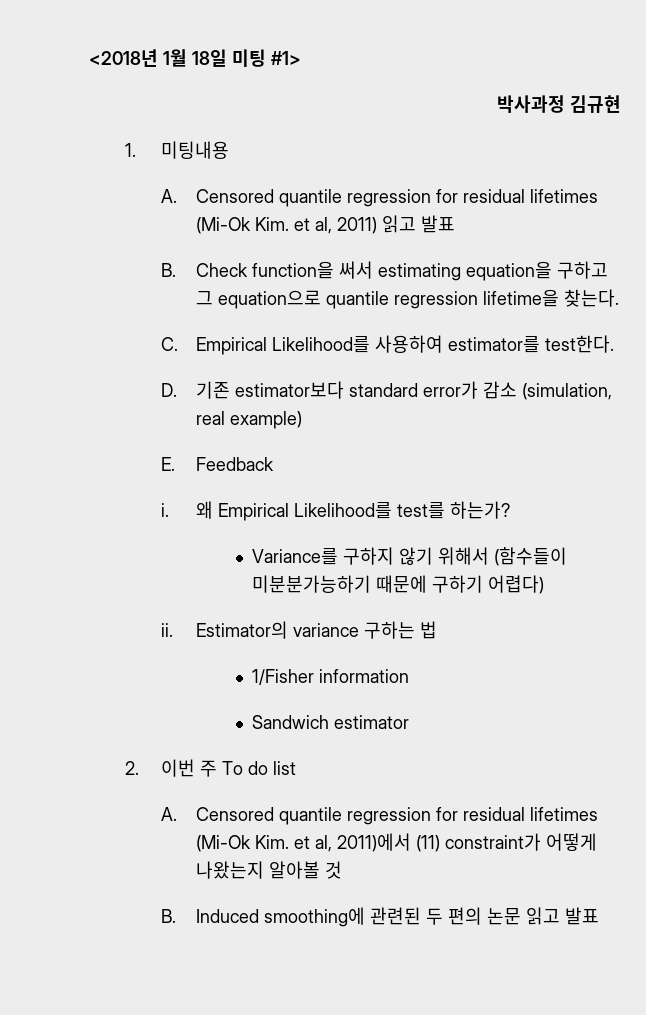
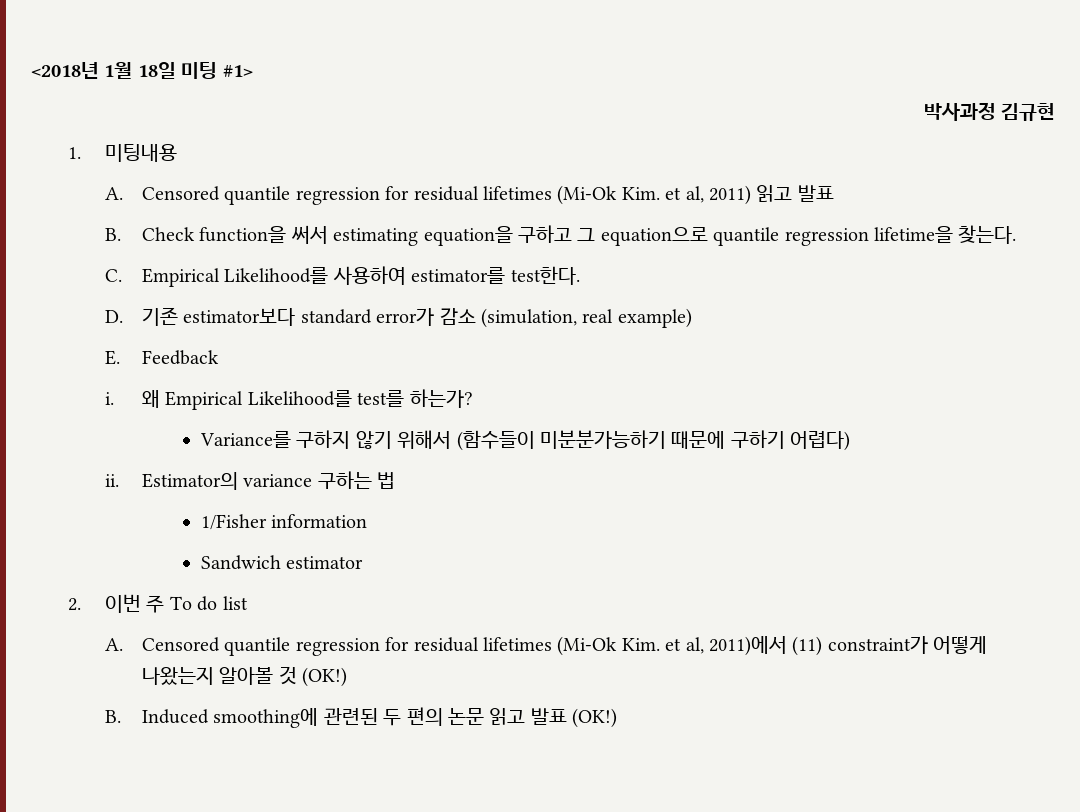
- A. Censored quantile regression for residual lifetimes (Mi-Ok Kim. et al, 2011)에서 (11) constraint가 어떻게 나왔는지 알아볼 것
+ A. Censored quantile regression for residual lifetimes (Mi-Ok Kim. et al, 2011)에서 (11) constraint가 어떻게 나왔는지 알아볼 것 (OK!)
- B. Induced smoothing에 관련된 두 편의 논문 읽고 발표
+ B. Induced smoothing에 관련된 두 편의 논문 읽고 발표 (OK!)

